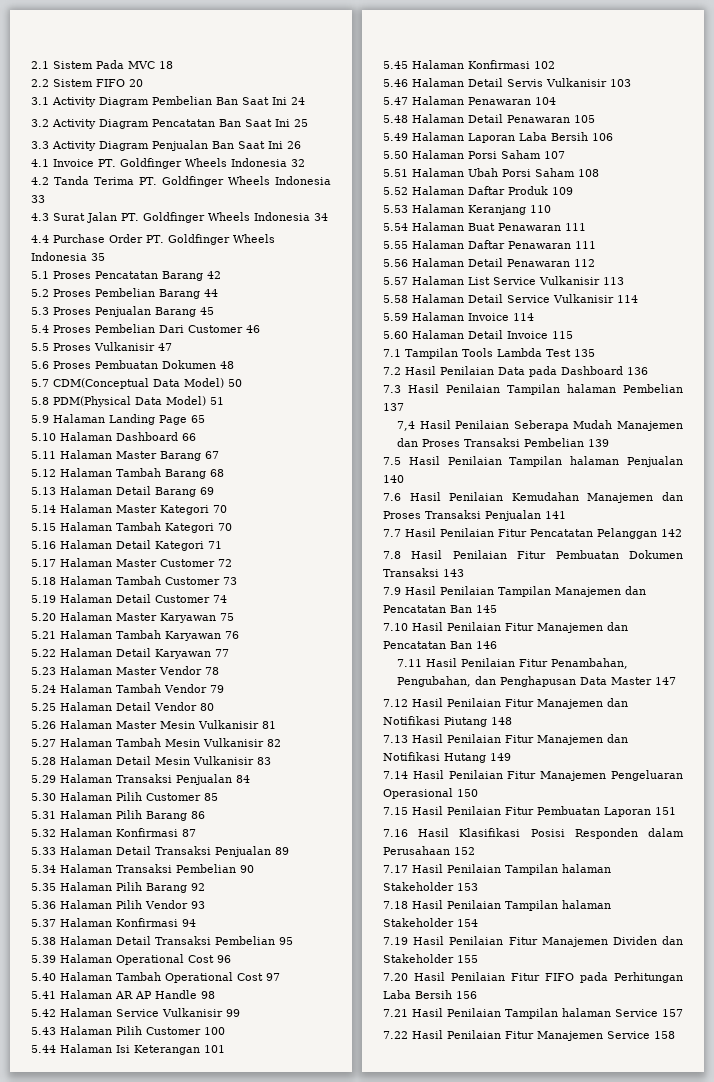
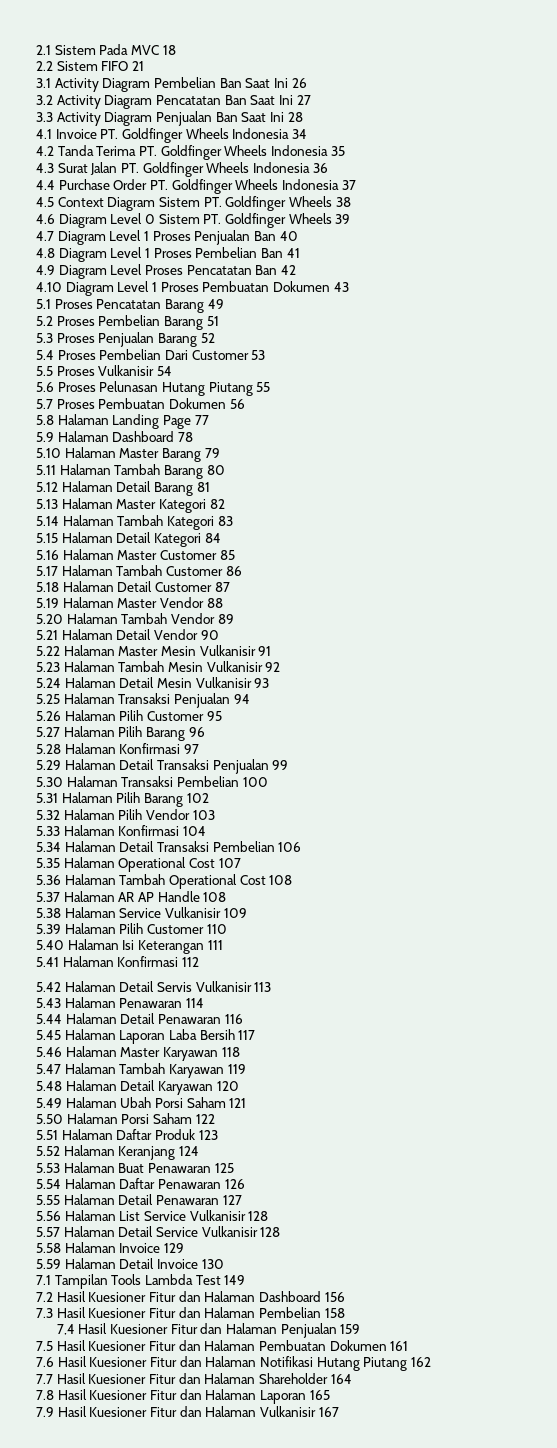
- 2.2 Sistem FIFO 20
+ 2.2 Sistem FIFO 21
- 3.1 Activity Diagram Pembelian Ban Saat Ini 24
+ 3.1 Activity Diagram Pembelian Ban Saat Ini 26
- 3.2 Activity Diagram Pencatatan Ban Saat Ini 25
+ 3.2 Activity Diagram Pencatatan Ban Saat Ini 27
- 3.3 Activity Diagram Penjualan Ban Saat Ini 26
+ 3.3 Activity Diagram Penjualan Ban Saat Ini 28
- 4.1 Invoice PT. Goldfinger Wheels Indonesia 32
+ 4.1 Invoice PT. Goldfinger Wheels Indonesia 34
- 4.2 Tanda Terima PT. Goldfinger Wheels Indonesia 33
+ 4.2 Tanda Terima PT. Goldfinger Wheels Indonesia 35
- 4.3 Surat Jalan PT. Goldfinger Wheels Indonesia 34
+ 4.3 Surat Jalan PT. Goldfinger Wheels Indonesia 36
- 4.4 Purchase Order PT. Goldfinger Wheels Indonesia 35
+ 4.4 Purchase Order PT. Goldfinger Wheels Indonesia 37
+ 4.5 Context Diagram Sistem PT. Goldfinger Wheels 38
+ 4.6 Diagram Level 0 Sistem PT. Goldfinger Wheels 39
+ 4.7 Diagram Level 1 Proses Penjualan Ban 40
+ 4.8 Diagram Level 1 Proses Pembelian Ban 41
+ 4.9 Diagram Level Proses Pencatatan Ban 42
+ 4.10 Diagram Level 1 Proses Pembuatan Dokumen 43
- 5.1 Proses Pencatatan Barang 42
+ 5.1 Proses Pencatatan Barang 49
- 5.2 Proses Pembelian Barang 44
+ 5.2 Proses Pembelian Barang 51
- 5.3 Proses Penjualan Barang 45
+ 5.3 Proses Penjualan Barang 52
- 5.4 Proses Pembelian Dari Customer 46
+ 5.4 Proses Pembelian Dari Customer 53
- 5.5 Proses Vulkanisir 47
+ 5.5 Proses Vulkanisir 54
- 5.6 Proses Pembuatan Dokumen 48
- 5.7 CDM(Conceptual Data Model) 50
- 5.8 PDM(Physical Data Model) 51
+ 5.6 Proses Pelunasan Hutang Piutang 55
+ 5.7 Proses Pembuatan Dokumen 56
+ 5.8 Halaman Landing Page 77
- 5.9 Halaman Landing Page 65
+ 5.9 Halaman Dashboard 78
- 5.10 Halaman Dashboard 66
+ 5.10 Halaman Master Barang 79
- 5.11 Halaman Master Barang 67
+ 5.11 Halaman Tambah Barang 80
- 5.12 Halaman Tambah Barang 68
+ 5.12 Halaman Detail Barang 81
- 5.13 Halaman Detail Barang 69
+ 5.13 Halaman Master Kategori 82
- 5.14 Halaman Master Kategori 70
+ 5.14 Halaman Tambah Kategori 83
- 5.15 Halaman Tambah Kategori 70
+ 5.15 Halaman Detail Kategori 84
- 5.16 Halaman Detail Kategori 71
+ 5.16 Halaman Master Customer 85
- 5.17 Halaman Master Customer 72
+ 5.17 Halaman Tambah Customer 86
- 5.18 Halaman Tambah Customer 73
+ 5.18 Halaman Detail Customer 87
- 5.19 Halaman Detail Customer 74
+ 5.19 Halaman Master Vendor 88
- 5.20 Halaman Master Karyawan 75
+ 5.20 Halaman Tambah Vendor 89
- 5.21 Halaman Tambah Karyawan 76
+ 5.21 Halaman Detail Vendor 90
- 5.22 Halaman Detail Karyawan 77
- 5.23 Halaman Master Vendor 78
- 5.24 Halaman Tambah Vendor 79
- 5.25 Halaman Detail Vendor 80
- 5.26 Halaman Master Mesin Vulkanisir 81
- 5.27 Halaman Tambah Mesin Vulkanisir 82
- 5.28 Halaman Detail Mesin Vulkanisir 83
+ 5.22 Halaman Master Mesin Vulkanisir 91
+ 5.23 Halaman Tambah Mesin Vulkanisir 92
+ 5.24 Halaman Detail Mesin Vulkanisir 93
+ 5.25 Halaman Transaksi Penjualan 94
+ 5.26 Halaman Pilih Customer 95
+ 5.27 Halaman Pilih Barang 96
+ 5.28 Halaman Konfirmasi 97
- 5.29 Halaman Transaksi Penjualan 84
+ 5.29 Halaman Detail Transaksi Penjualan 99
- 5.30 Halaman Pilih Customer 85
+ 5.30 Halaman Transaksi Pembelian 100
- 5.31 Halaman Pilih Barang 86
+ 5.31 Halaman Pilih Barang 102
- 5.32 Halaman Konfirmasi 87
+ 5.32 Halaman Pilih Vendor 103
- 5.33 Halaman Detail Transaksi Penjualan 89
- 5.34 Halaman Transaksi Pembelian 90
- 5.35 Halaman Pilih Barang 92
- 5.36 Halaman Pilih Vendor 93
- 5.37 Halaman Konfirmasi 94
- 5.38 Halaman Detail Transaksi Pembelian 95
- 5.39 Halaman Operational Cost 96
- 5.40 Halaman Tambah Operational Cost 97
- 5.41 Halaman AR AP Handle 98
- 5.42 Halaman Service Vulkanisir 99
- 5.43 Halaman Pilih Customer 100
- 5.44 Halaman Isi Keterangan 101
- 5.45 Halaman Konfirmasi 102
- 5.46 Halaman Detail Servis Vulkanisir 103
+ 5.33 Halaman Konfirmasi 104
+ 5.34 Halaman Detail Transaksi Pembelian 106
+ 5.35 Halaman Operational Cost 107
+ 5.36 Halaman Tambah Operational Cost 108
+ 5.37 Halaman AR AP Handle 108
+ 5.38 Halaman Service Vulkanisir 109
+ 5.39 Halaman Pilih Customer 110
+ 5.40 Halaman Isi Keterangan 111
+ 5.41 Halaman Konfirmasi 112
+ 5.42 Halaman Detail Servis Vulkanisir 113
+ 5.43 Halaman Penawaran 114
+ 5.44 Halaman Detail Penawaran 116
+ 5.45 Halaman Laporan Laba Bersih 117
+ 5.46 Halaman Master Karyawan 118
- 5.47 Halaman Penawaran 104
+ 5.47 Halaman Tambah Karyawan 119
- 5.48 Halaman Detail Penawaran 105
+ 5.48 Halaman Detail Karyawan 120
- 5.49 Halaman Laporan Laba Bersih 106
+ 5.49 Halaman Ubah Porsi Saham 121
- 5.50 Halaman Porsi Saham 107
+ 5.50 Halaman Porsi Saham 122
- 5.51 Halaman Ubah Porsi Saham 108
+ 5.51 Halaman Daftar Produk 123
- 5.52 Halaman Daftar Produk 109
+ 5.52 Halaman Keranjang 124
- 5.53 Halaman Keranjang 110
+ 5.53 Halaman Buat Penawaran 125
- 5.54 Halaman Buat Penawaran 111
+ 5.54 Halaman Daftar Penawaran 126
- 5.55 Halaman Daftar Penawaran 111
+ 5.55 Halaman Detail Penawaran 127
- 5.56 Halaman Detail Penawaran 112
- 5.57 Halaman List Service Vulkanisir 113
- 5.58 Halaman Detail Service Vulkanisir 114
- 5.59 Halaman Invoice 114
- 5.60 Halaman Detail Invoice 115
+ 5.56 Halaman List Service Vulkanisir 128
+ 5.57 Halaman Detail Service Vulkanisir 128
+ 5.58 Halaman Invoice 129
+ 5.59 Halaman Detail Invoice 130
- 7.1 Tampilan Tools Lambda Test 135
+ 7.1 Tampilan Tools Lambda Test 149
- 7.2 Hasil Penilaian Data pada Dashboard 136
- 7.3 Hasil Penilaian Tampilan halaman Pembelian 137
- 7,4 Hasil Penilaian Seberapa Mudah Manajemen dan Proses Transaksi Pembelian 139
- 7.5 Hasil Penilaian Tampilan halaman Penjualan 140
- 7.6 Hasil Penilaian Kemudahan Manajemen dan Proses Transaksi Penjualan 141
- 7.7 Hasil Penilaian Fitur Pencatatan Pelanggan 142
- 7.8 Hasil Penilaian Fitur Pembuatan Dokumen Transaksi 143
- 7.9 Hasil Penilaian Tampilan Manajemen dan Pencatatan Ban 145
- 7.10 Hasil Penilaian Fitur Manajemen dan Pencatatan Ban 146
- 7.11 Hasil Penilaian Fitur Penambahan, Pengubahan, dan Penghapusan Data Master 147
- 7.12 Hasil Penilaian Fitur Manajemen dan Notifikasi Piutang 148
- 7.13 Hasil Penilaian Fitur Manajemen dan Notifikasi Hutang 149
- 7.14 Hasil Penilaian Fitur Manajemen Pengeluaran Operasional 150
- 7.15 Hasil Penilaian Fitur Pembuatan Laporan 151
- 7.16 Hasil Klasifikasi Posisi Responden dalam Perusahaan 152
- 7.17 Hasil Penilaian Tampilan halaman Stakeholder 153
- 7.18 Hasil Penilaian Tampilan halaman Stakeholder 154
- 7.19 Hasil Penilaian Fitur Manajemen Dividen dan Stakeholder 155
- 7.20 Hasil Penilaian Fitur FIFO pada Perhitungan Laba Bersih 156
- 7.21 Hasil Penilaian Tampilan halaman Service 157
- 7.22 Hasil Penilaian Fitur Manajemen Service 158
+ 7.2 Hasil Kuesioner Fitur dan Halaman Dashboard 156
+ 7.3 Hasil Kuesioner Fitur dan Halaman Pembelian 158
+ 7,4 Hasil Kuesioner Fitur dan Halaman Penjualan 159
+ 7.5 Hasil Kuesioner Fitur dan Halaman Pembuatan Dokumen 161
+ 7.6 Hasil Kuesioner Fitur dan Halaman Notifikasi Hutang Piutang 162
+ 7.7 Hasil Kuesioner Fitur dan Halaman Shareholder 164
+ 7.8 Hasil Kuesioner Fitur dan Halaman Laporan 165
+ 7.9 Hasil Kuesioner Fitur dan Halaman Vulkanisir 167

